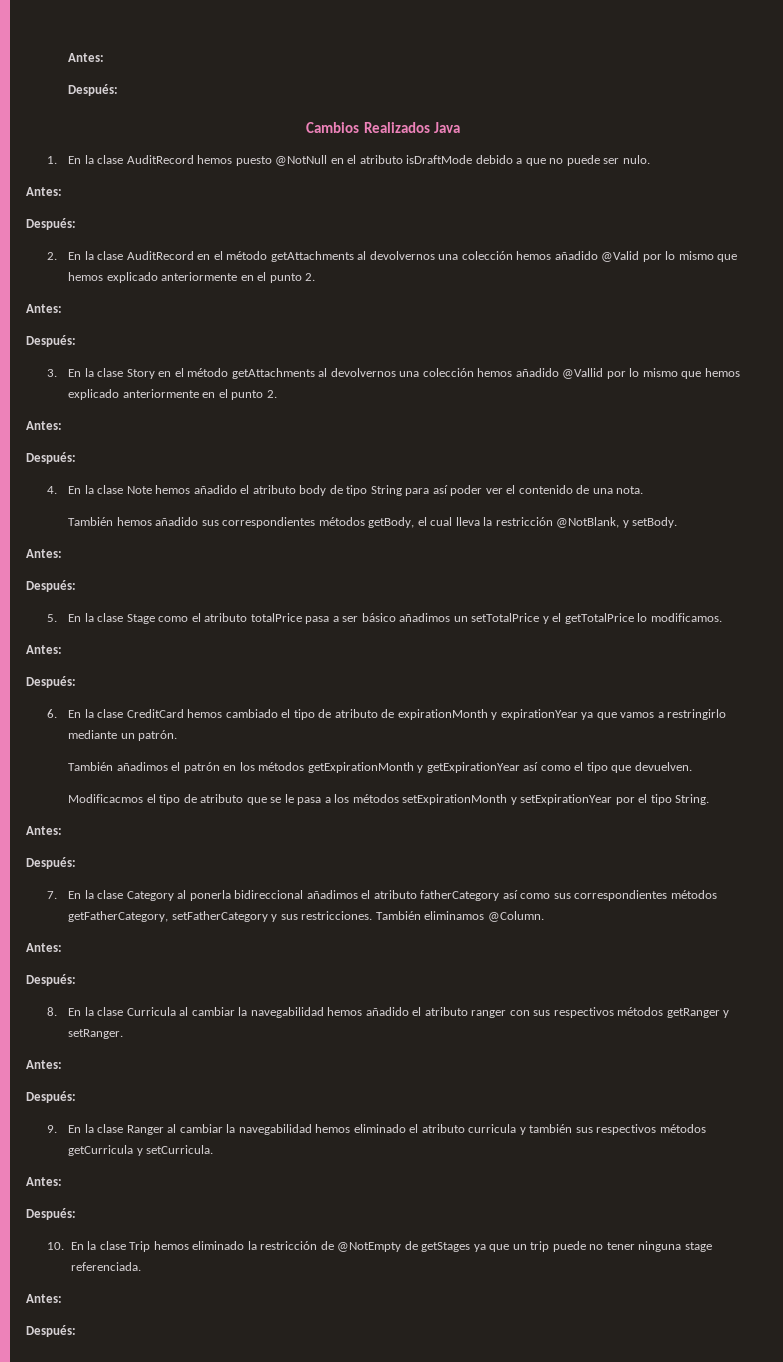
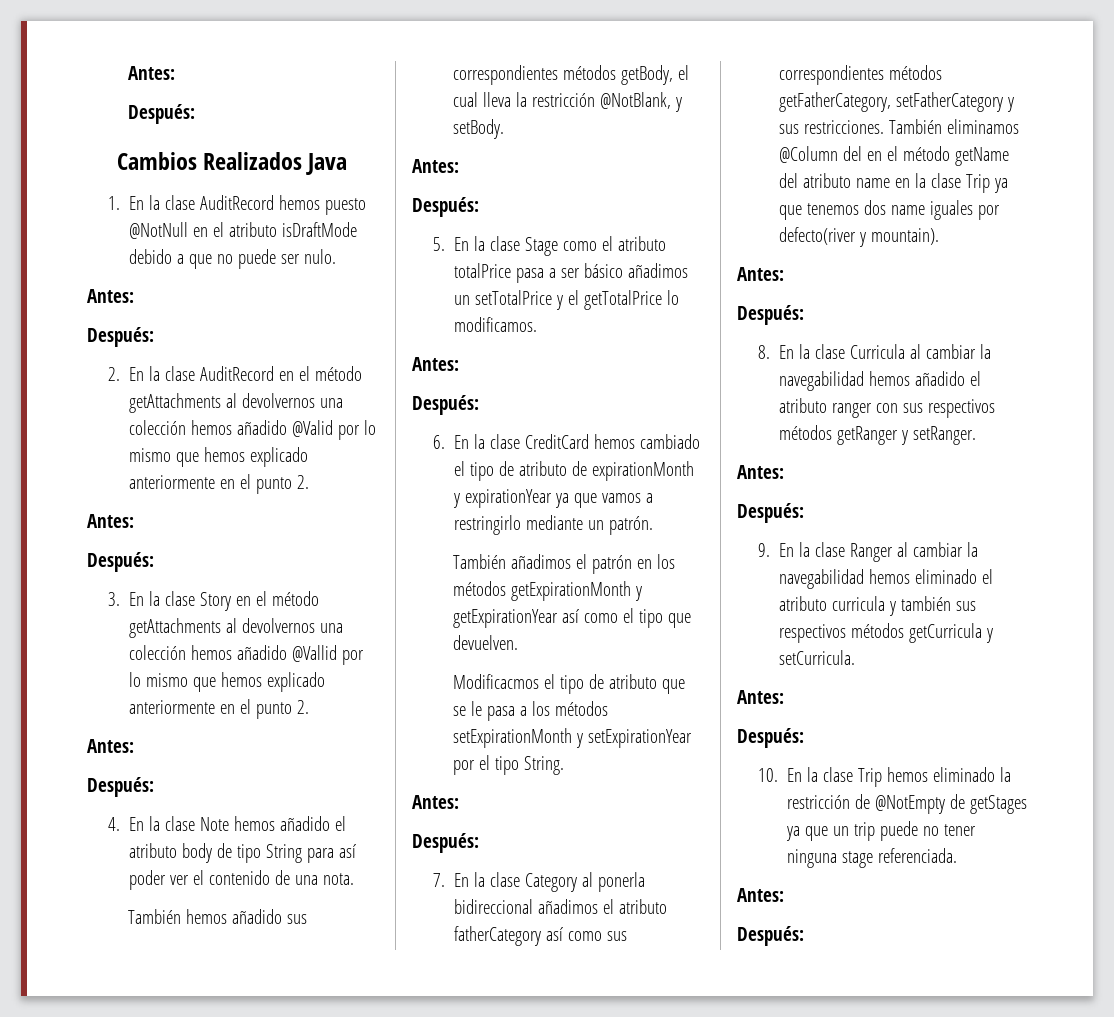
- También eliminamos @Column.
+ También eliminamos @Column del en el método getName del atributo name en la clase Trip ya que tenemos dos name iguales por defecto(river y mountain).

